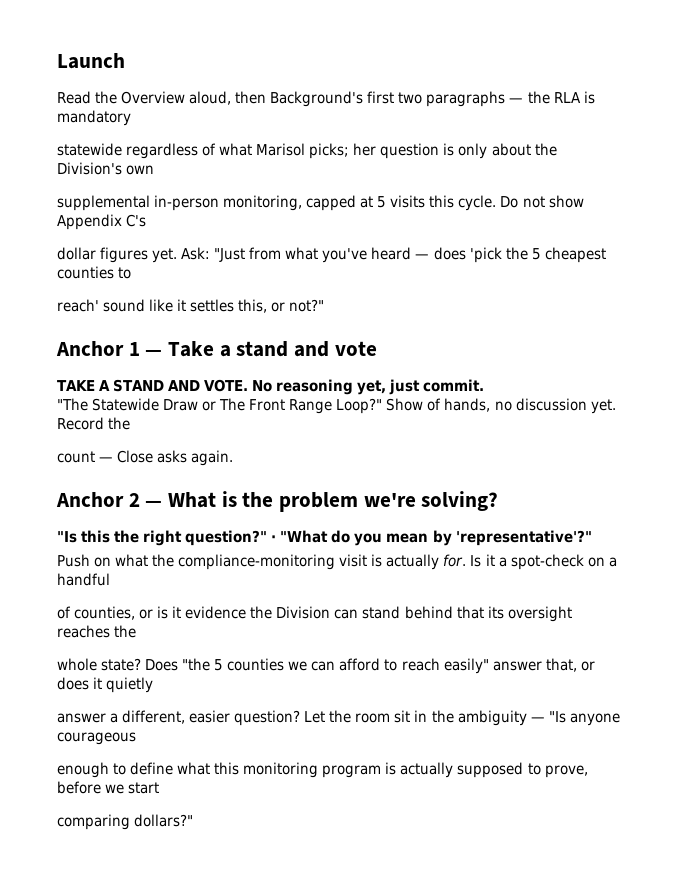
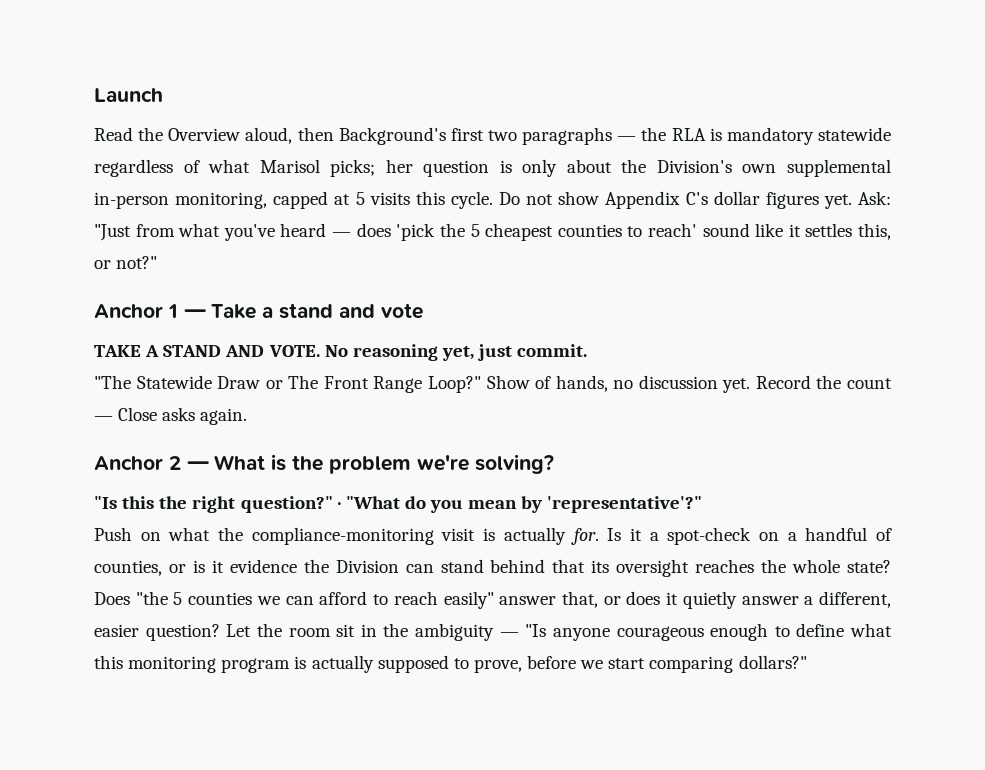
- Read the Overview aloud, then Background's first two paragraphs — the RLA is mandatory
- statewide regardless of what Marisol picks; her question is only about the Division's own
- supplemental in-person monitoring, capped at 5 visits this cycle.
+ Read the Overview aloud, then Background's first two paragraphs — the RLA is mandatory statewide regardless of what Marisol picks; her question is only about the Division's own supplemental in-person monitoring, capped at 5 visits this cycle.
- Do not show Appendix C's
- dollar figures yet.
+ Do not show Appendix C's dollar figures yet.
- Ask: "Just from what you've heard — does 'pick the 5 cheapest counties to
- reach' sound like it settles this, or not?"
+ Ask: "Just from what you've heard — does 'pick the 5 cheapest counties to reach' sound like it settles this, or not?"
- Record the
- count — Close asks again.
+ Record the count — Close asks again.
- Is it a spot-check on a handful
- of counties, or is it evidence the Division can stand behind that its oversight reaches the
- whole state?
+ Is it a spot-check on a handful of counties, or is it evidence the Division can stand behind that its oversight reaches the whole state?
- Does "the 5 counties we can afford to reach easily" answer that, or does it quietly
- answer a different, easier question?
+ Does "the 5 counties we can afford to reach easily" answer that, or does it quietly answer a different, easier question?
- Let the room sit in the ambiguity — "Is anyone courageous
- enough to define what this monitoring program is actually supposed to prove, before we start
- comparing dollars?"
+ Let the room sit in the ambiguity — "Is anyone courageous enough to define what this monitoring program is actually supposed to prove, before we start comparing dollars?"

